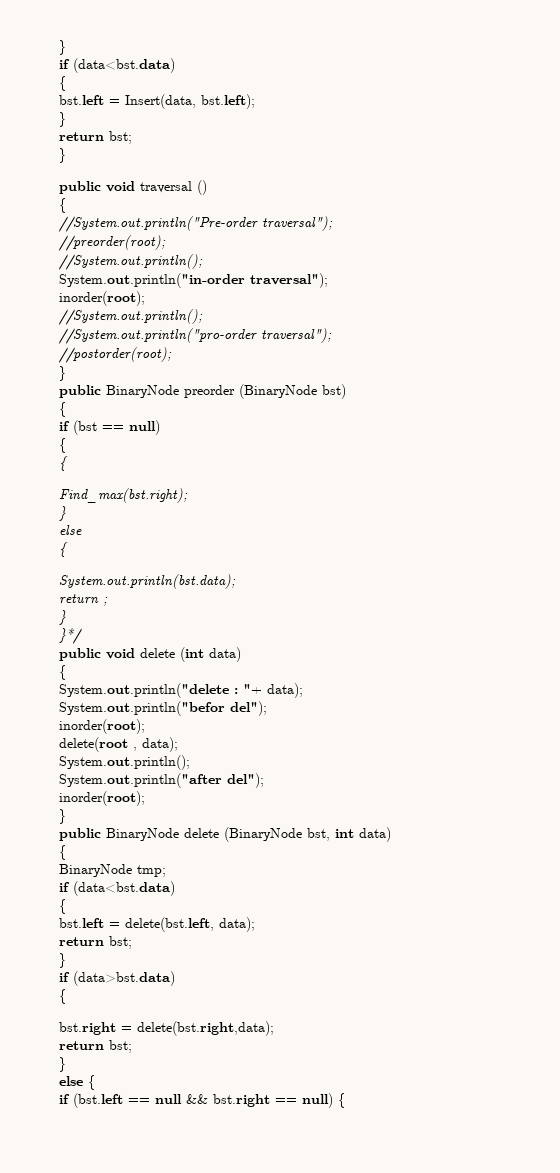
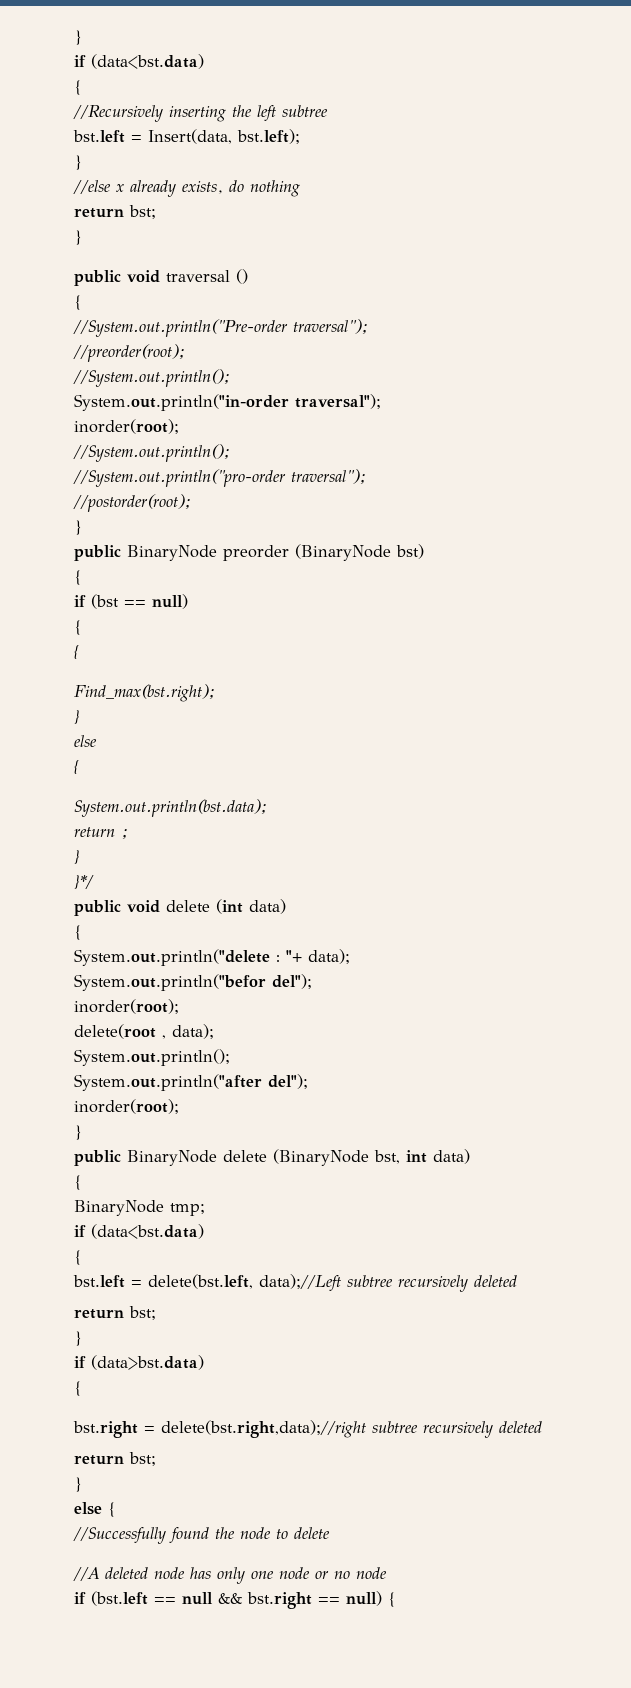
+ //Recursively inserting the left subtree
+ //else x already exists, do nothing
- bst.left = delete(bst.left, data);
+ bst.left = delete(bst.left, data);//Left subtree recursively deleted
- bst.right = delete(bst.right,data);
+ bst.right = delete(bst.right,data);//right subtree recursively deleted
+ //Successfully found the node to delete
+ //A deleted node has only one node or no node

